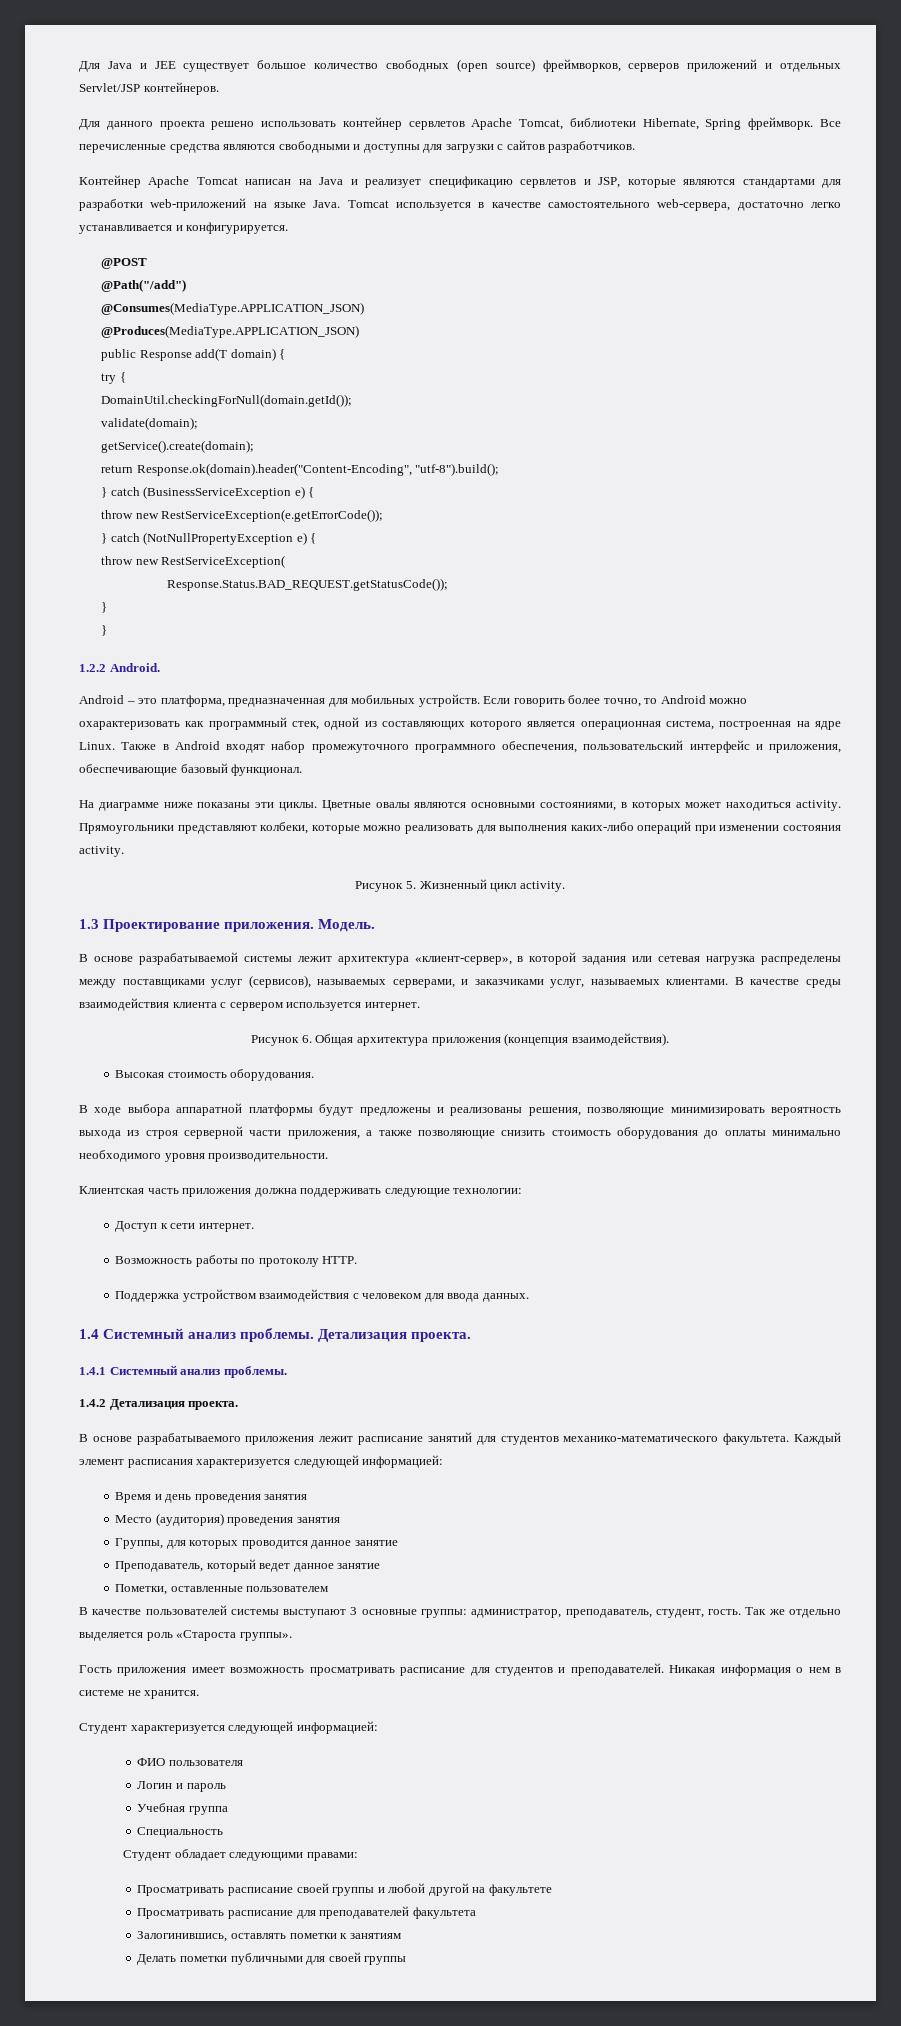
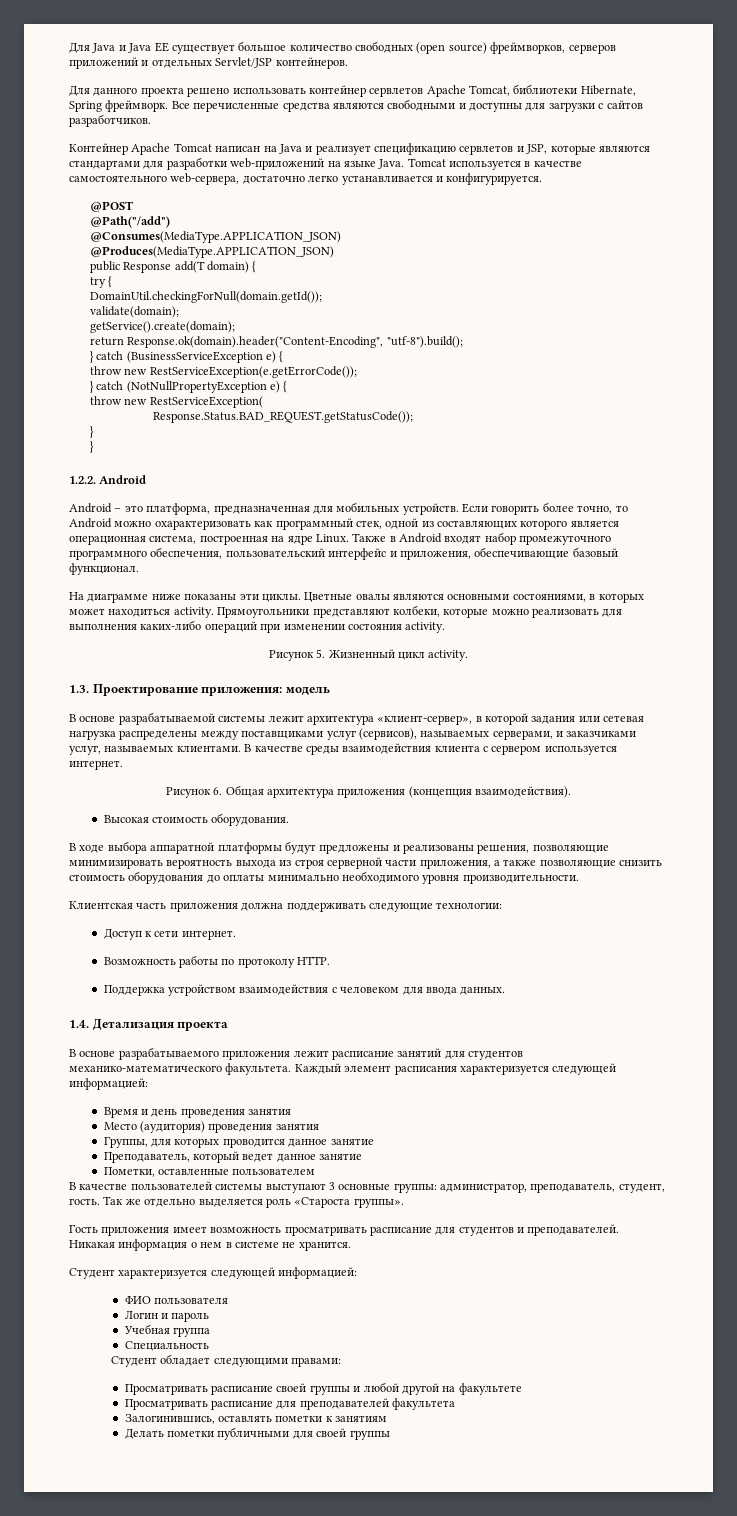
- Для Java и JEE существует большое количество свободных (open source) фреймворков, серверов приложений и отдельных Servlet/JSP контейнеров.
+ Для Java и Java EE существует большое количество свободных (open source) фреймворков, серверов приложений и отдельных Servlet/JSP контейнеров.
- 1.2.2 Android.
+ 1.2.2. Android
- 1.3 Проектирование приложения. Модель.
+ 1.3. Проектирование приложения: модель
- 1.4 Системный анализ проблемы. Детализация проекта.
- 1.4.1 Системный анализ проблемы.
- 1.4.2 Детализация проекта.
+ 1.4. Детализация проекта

